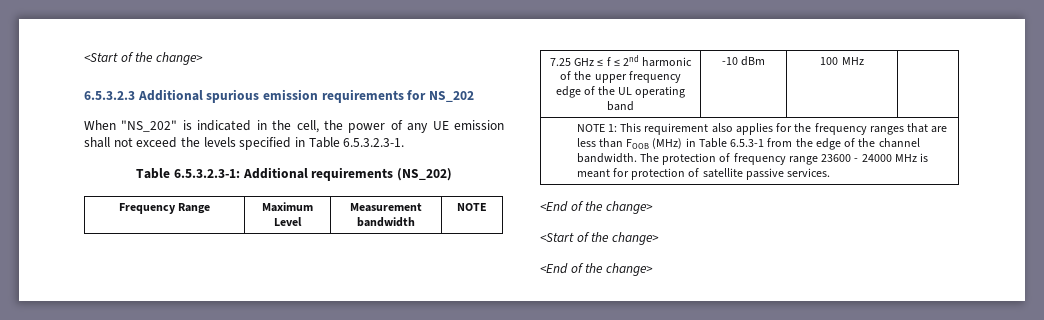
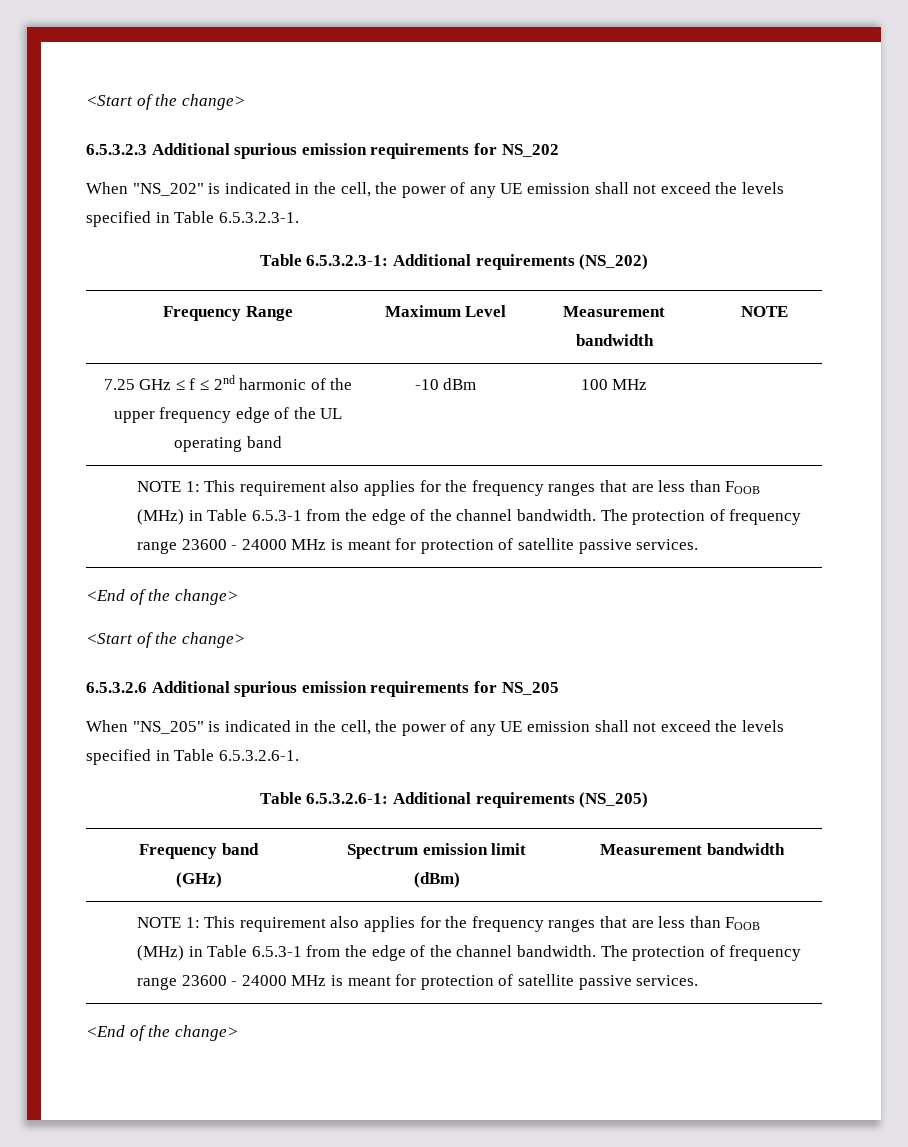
+ 6.5.3.2.6 Additional spurious emission requirements for NS_205
+ When "NS_205" is indicated in the cell, the power of any UE emission shall not exceed the levels specified in Table 6.5.3.2.6-1.
+ Table 6.5.3.2.6-1: Additional requirements (NS_205)
+ Frequency band
+ (GHz) | Spectrum emission limit (dBm) | Measurement bandwidth
+ NOTE 1: This requirement also applies for the frequency ranges that are less than FOOB (MHz) in Table 6.5.3-1 from the edge of the channel bandwidth. The protection of frequency range 23600 - 24000 MHz is meant for protection of satellite passive services.

